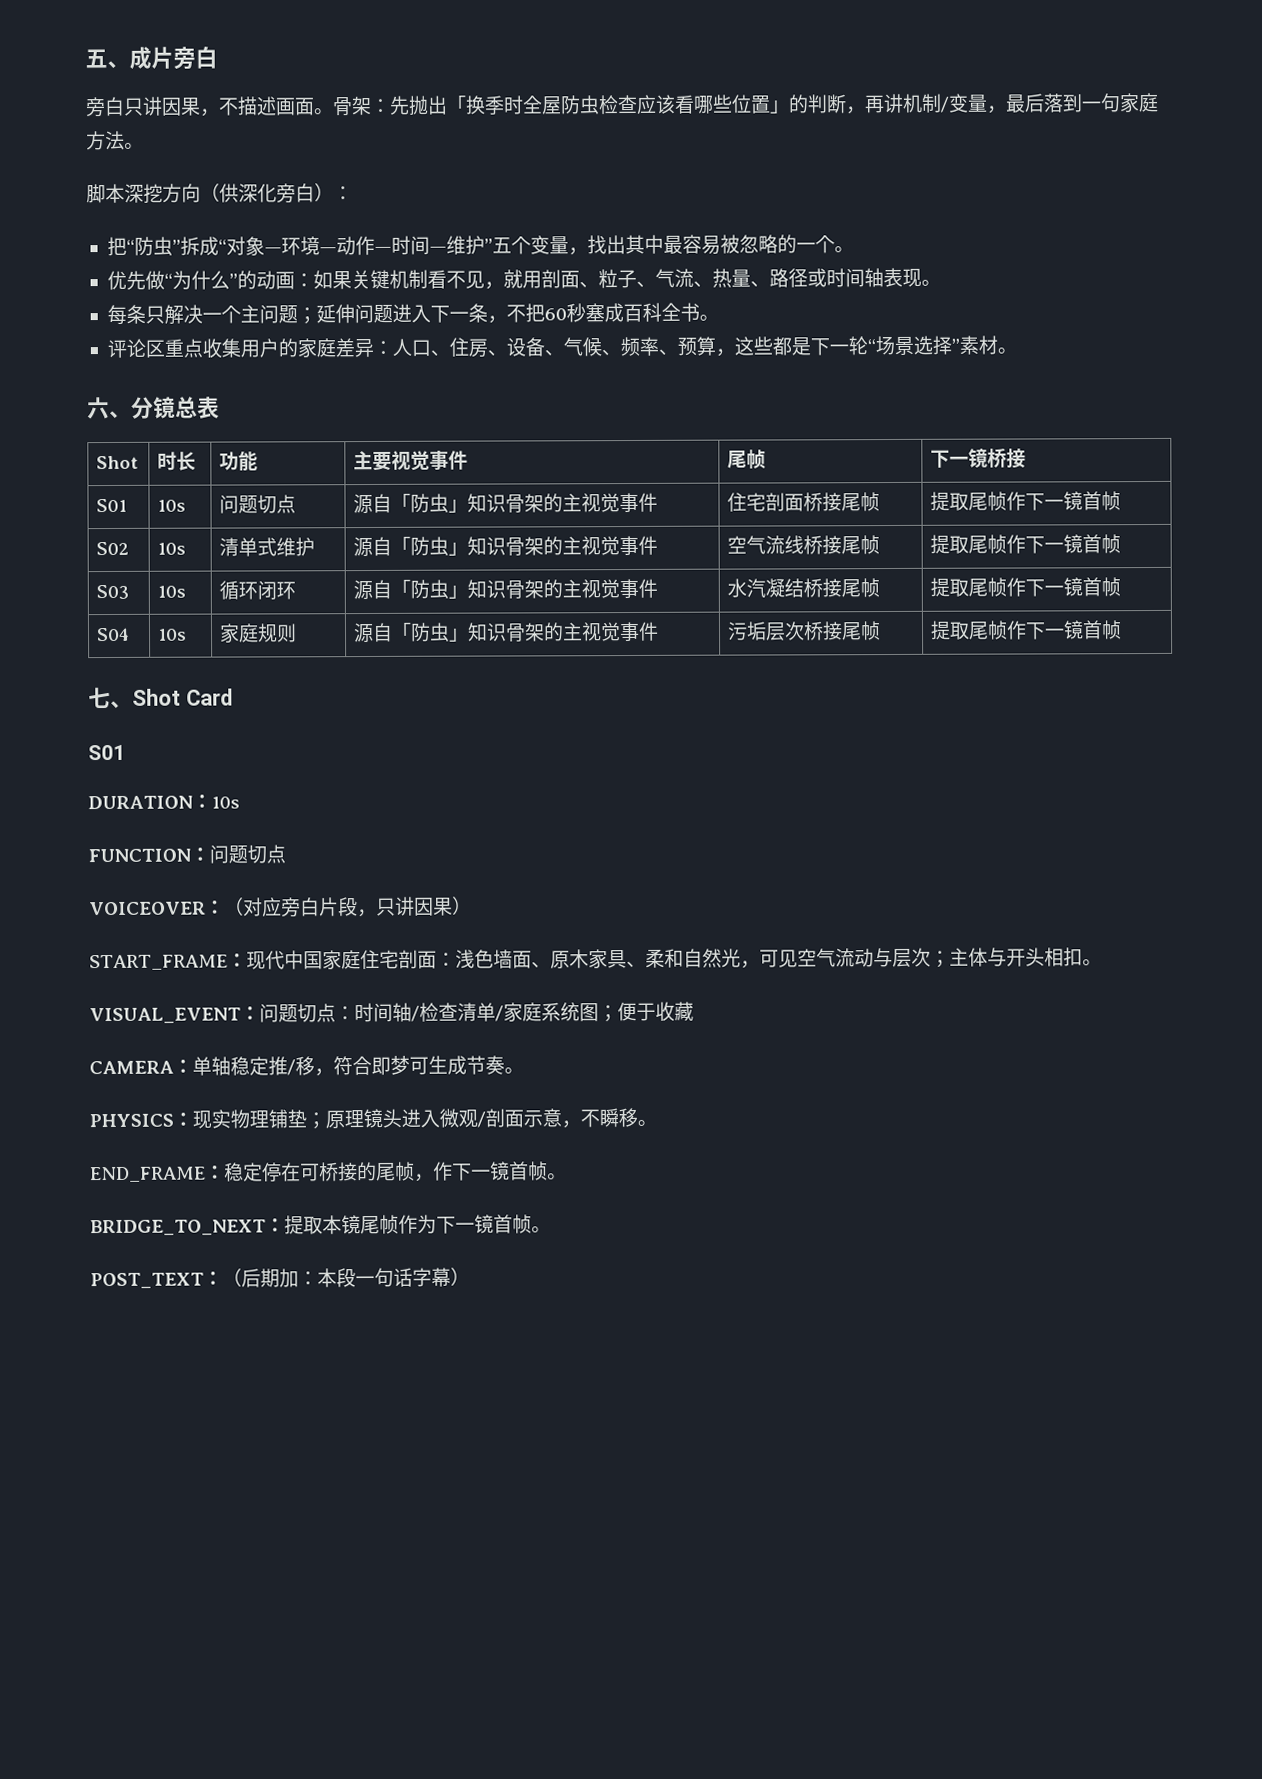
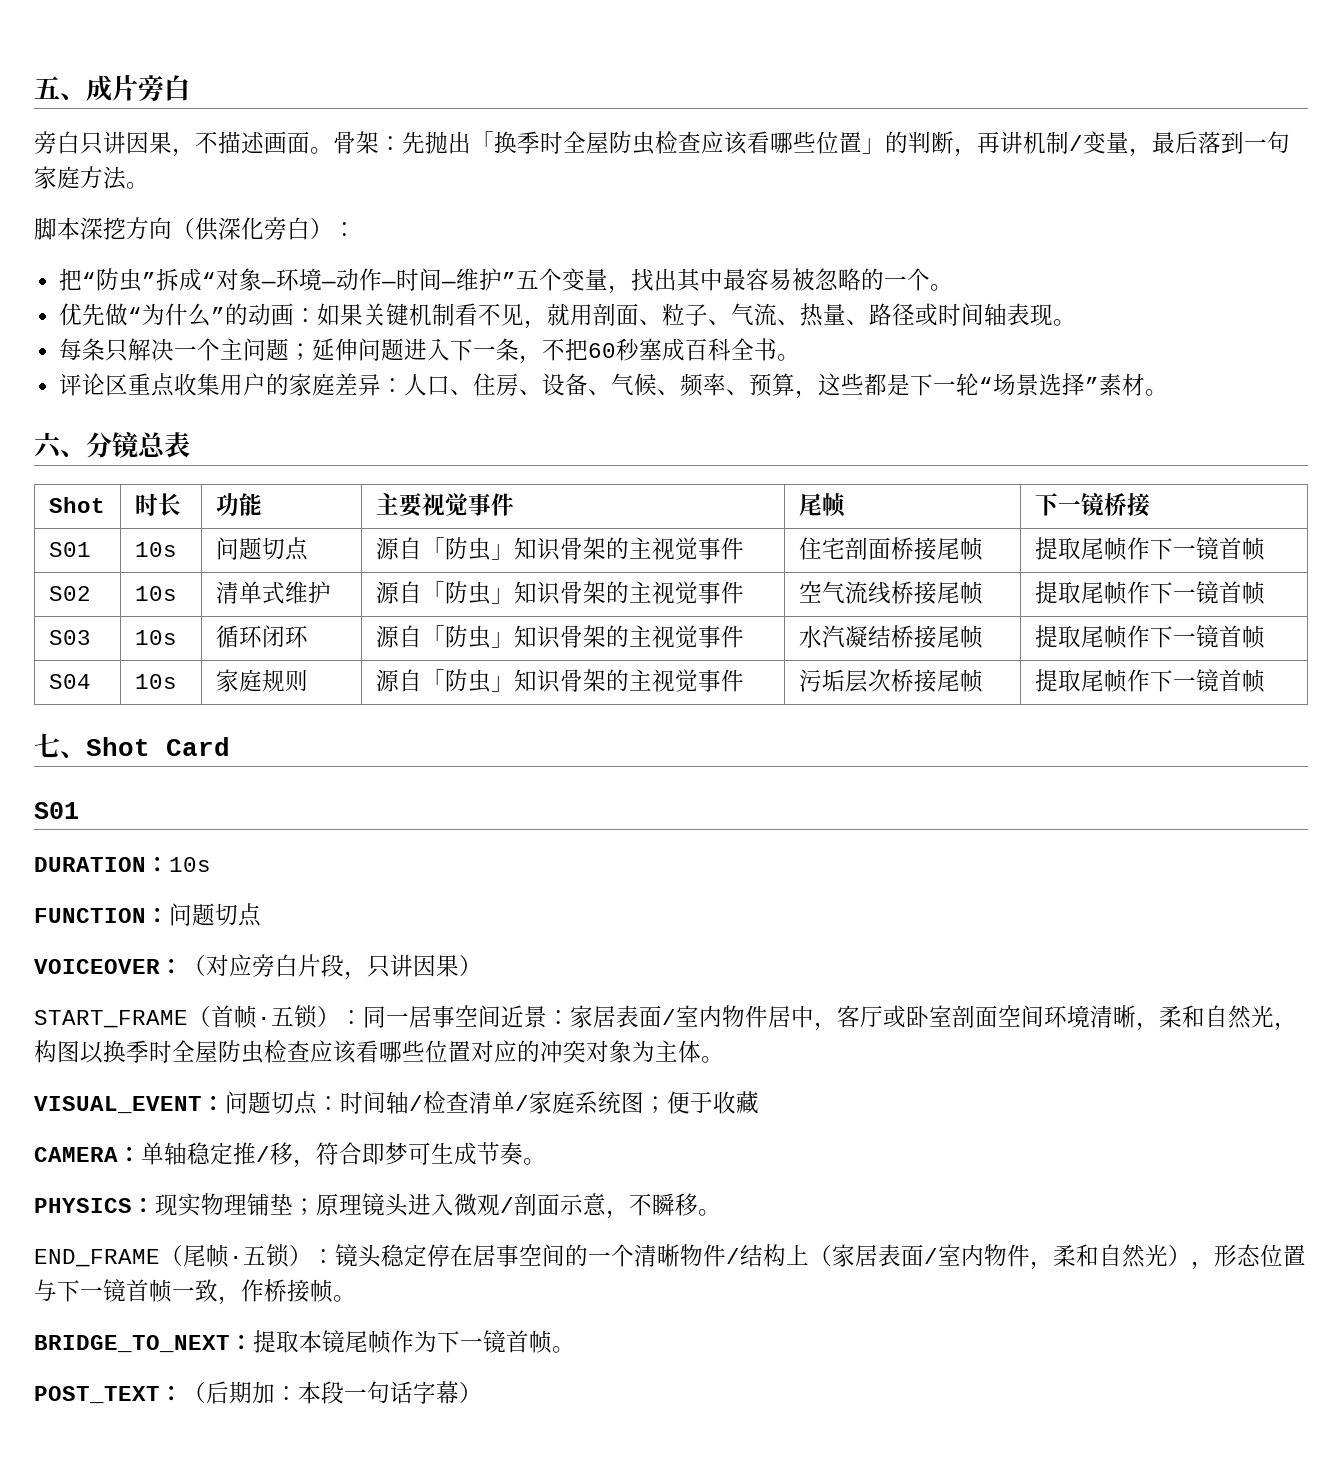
- START_FRAME：现代中国家庭住宅剖面：浅色墙面、原木家具、柔和自然光，可见空气流动与层次；主体与开头相扣。
+ START_FRAME（首帧·五锁）：同一居事空间近景：家居表面/室内物件居中，客厅或卧室剖面空间环境清晰，柔和自然光，构图以换季时全屋防虫检查应该看哪些位置对应的冲突对象为主体。
- END_FRAME：稳定停在可桥接的尾帧，作下一镜首帧。
+ END_FRAME（尾帧·五锁）：镜头稳定停在居事空间的一个清晰物件/结构上（家居表面/室内物件，柔和自然光），形态位置与下一镜首帧一致，作桥接帧。

